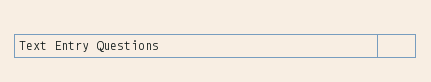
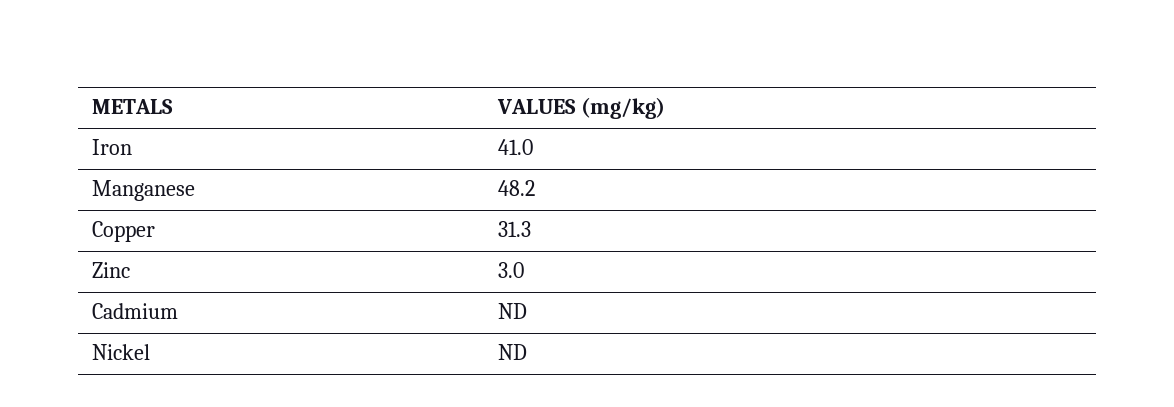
- Text Entry Questions |
+ METALS | VALUES (mg/kg)
+ Iron | 41.0
+ Manganese | 48.2
+ Copper | 31.3
+ Zinc | 3.0
+ Cadmium | ND
+ Nickel | ND

